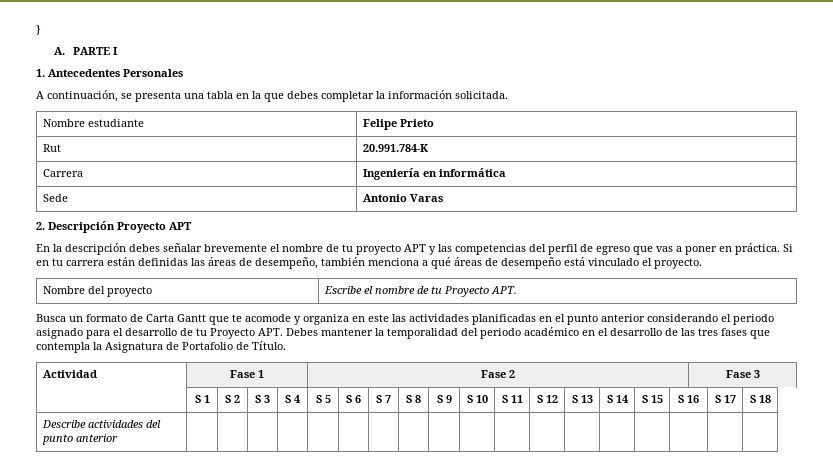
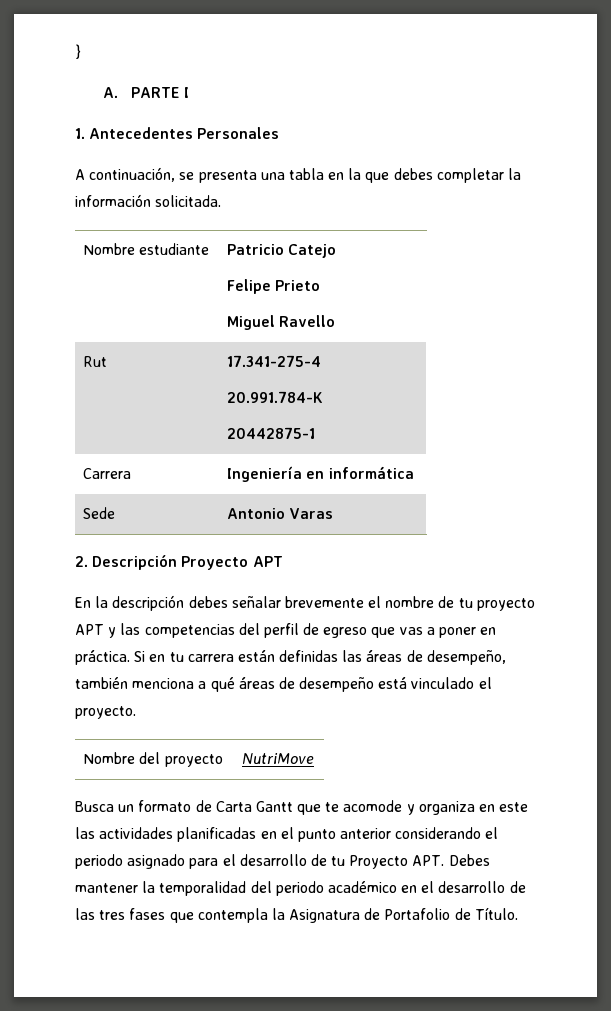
- Nombre estudiante | Felipe Prieto
+ Nombre estudiante | Patricio Catejo
+ Felipe Prieto
+ Miguel Ravello
- Rut | 20.991.784-K
+ Rut | 17.341-275-4
+ 20.991.784-K
+ 20442875-1
- Nombre del proyecto | Escribe el nombre de tu Proyecto APT.
+ Nombre del proyecto | NutriMove
- Actividad | Fase 1 | Fase 2 | Fase 3
- | S 1 | S 2 | S 3 | S 4 | S 5 | S 6 | S 7 | S 8 | S 9 | S 10 | S 11 | S 12 | S 13 | S 14 | S 15 | S 16 | S 17 | S 18
- Describe actividades del punto anterior | | | | | | | | | | | | | | | | | |

